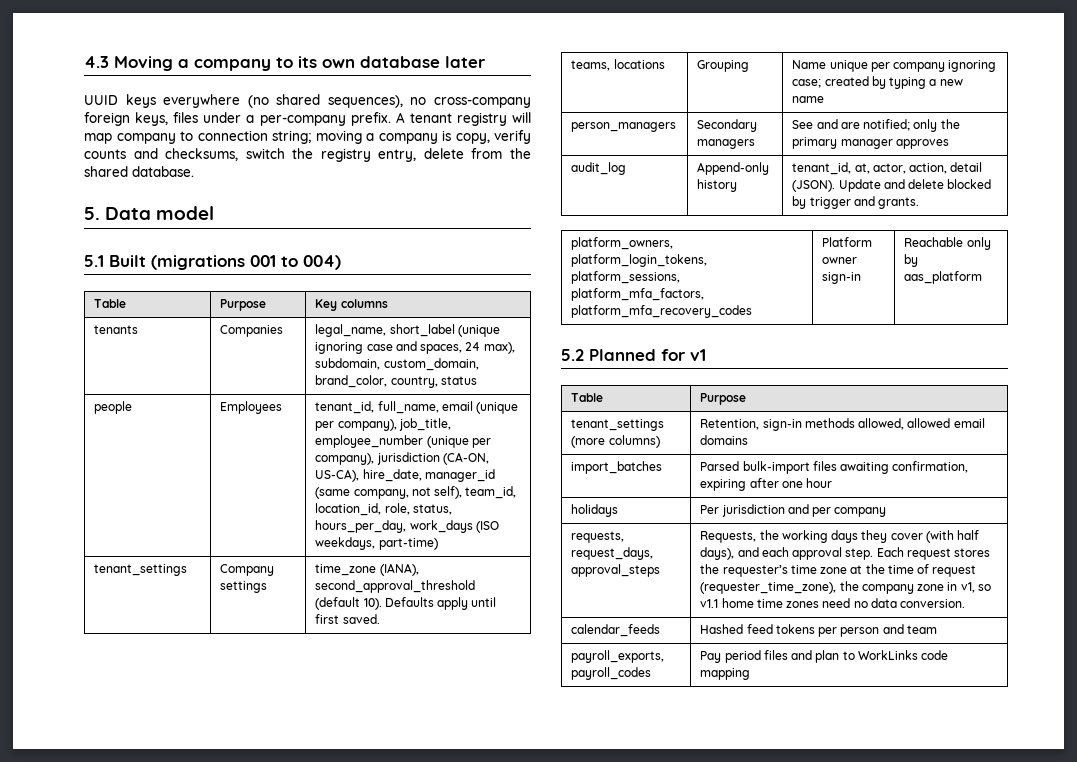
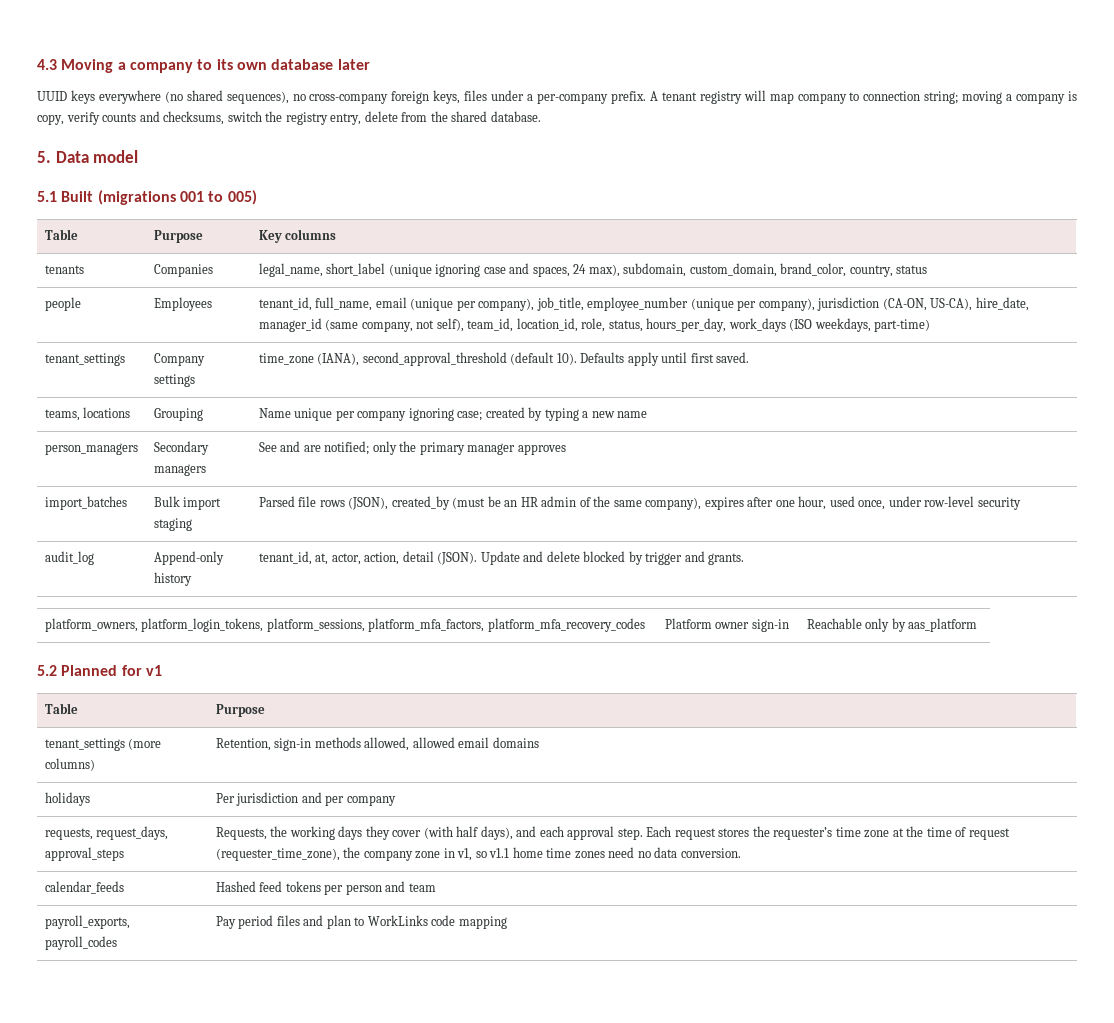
- 5.1 Built (migrations 001 to 004)
+ 5.1 Built (migrations 001 to 005)
+ import_batches | Bulk import staging | Parsed file rows (JSON), created_by (must be an HR admin of the same company), expires after one hour, used once, under row-level security
- import_batches | Parsed bulk-import files awaiting confirmation, expiring after one hour

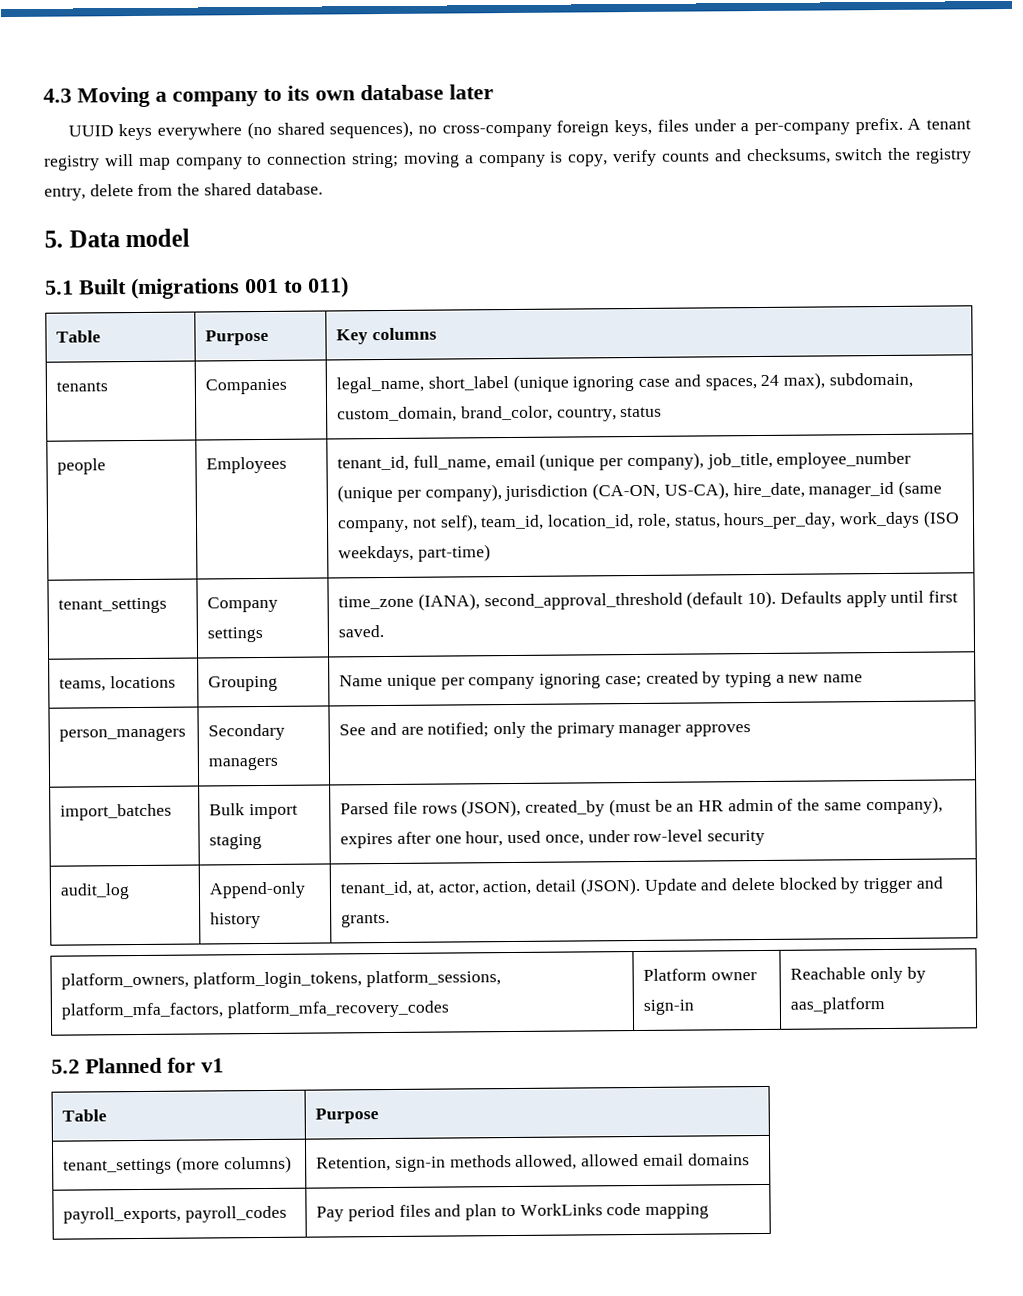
- 5.1 Built (migrations 001 to 005)
+ 5.1 Built (migrations 001 to 011)
- holidays | Per jurisdiction and per company
- requests, request_days, approval_steps | Requests, the working days they cover (with half days), and each approval step. Each request stores the requester’s time zone at the time of request (requester_time_zone), the company zone in v1, so v1.1 home time zones need no data conversion.
- calendar_feeds | Hashed feed tokens per person and team

